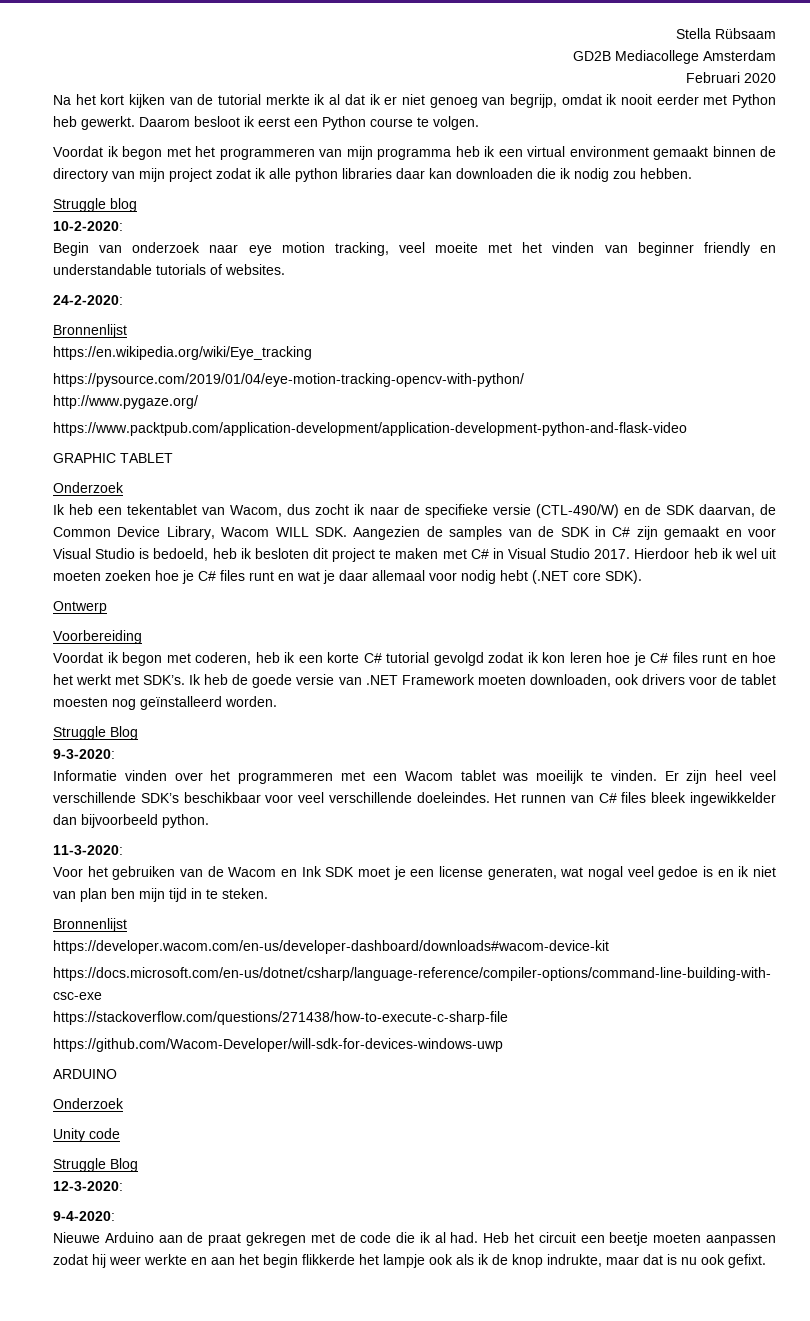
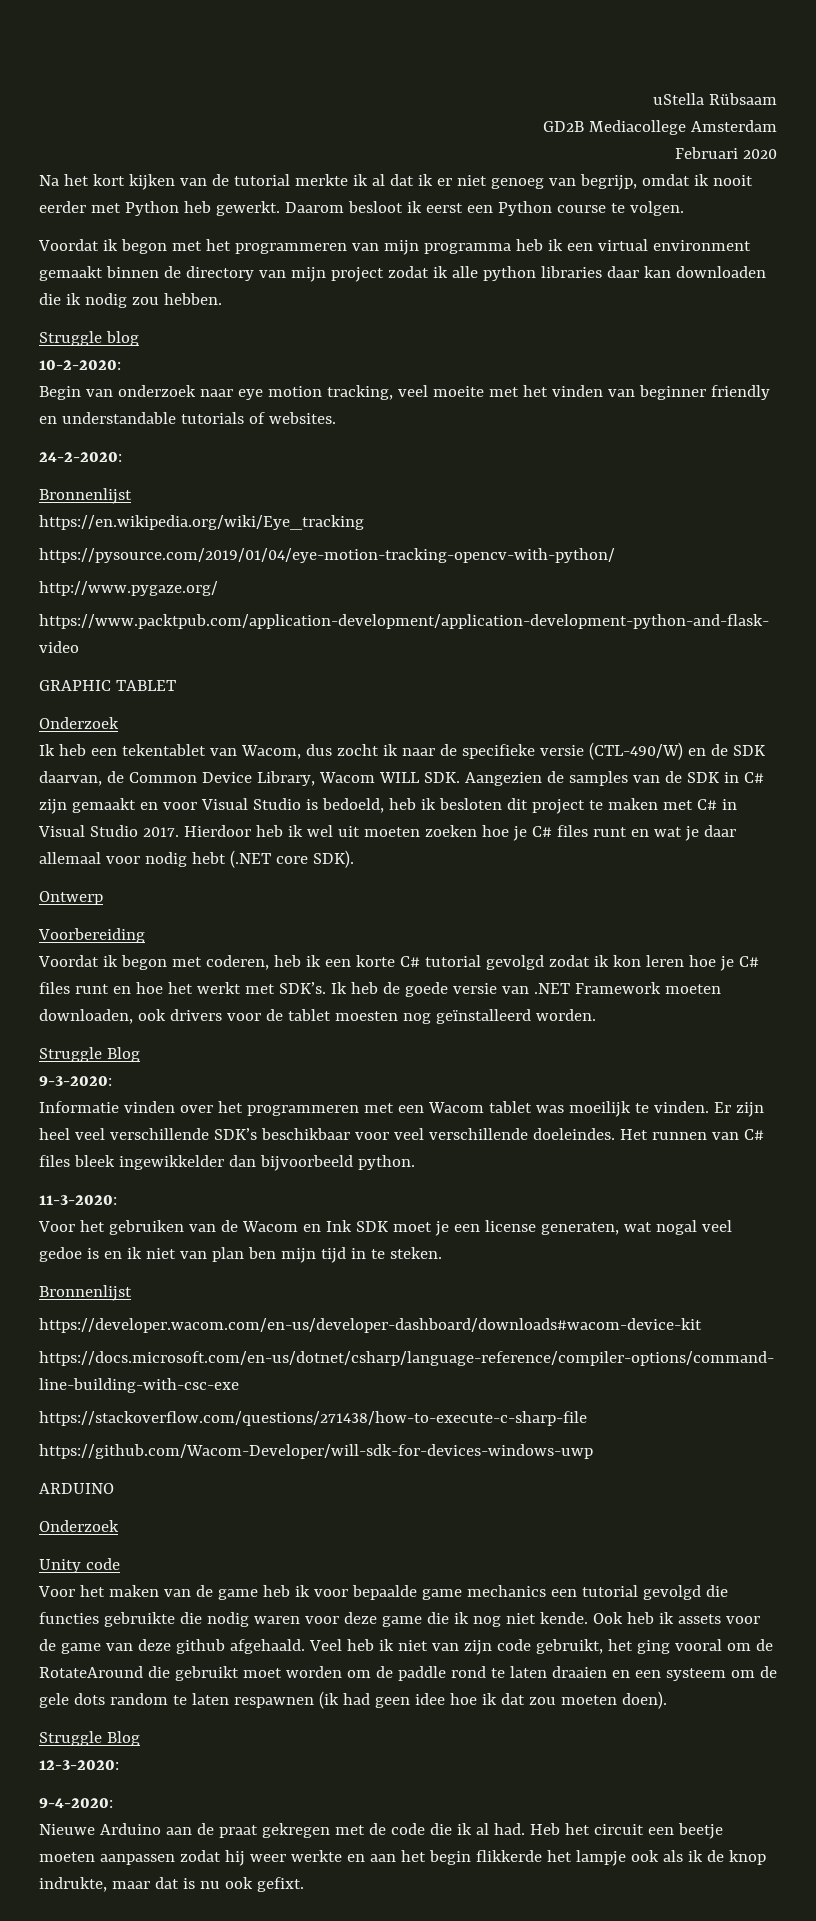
- Stella Rübsaam
+ uStella Rübsaam
+ Voor het maken van de game heb ik voor bepaalde game mechanics een tutorial gevolgd die functies gebruikte die nodig waren voor deze game die ik nog niet kende. Ook heb ik assets voor de game van deze github afgehaald. Veel heb ik niet van zijn code gebruikt, het ging vooral om de RotateAround die gebruikt moet worden om de paddle rond te laten draaien en een systeem om de gele dots random te laten respawnen (ik had geen idee hoe ik dat zou moeten doen).

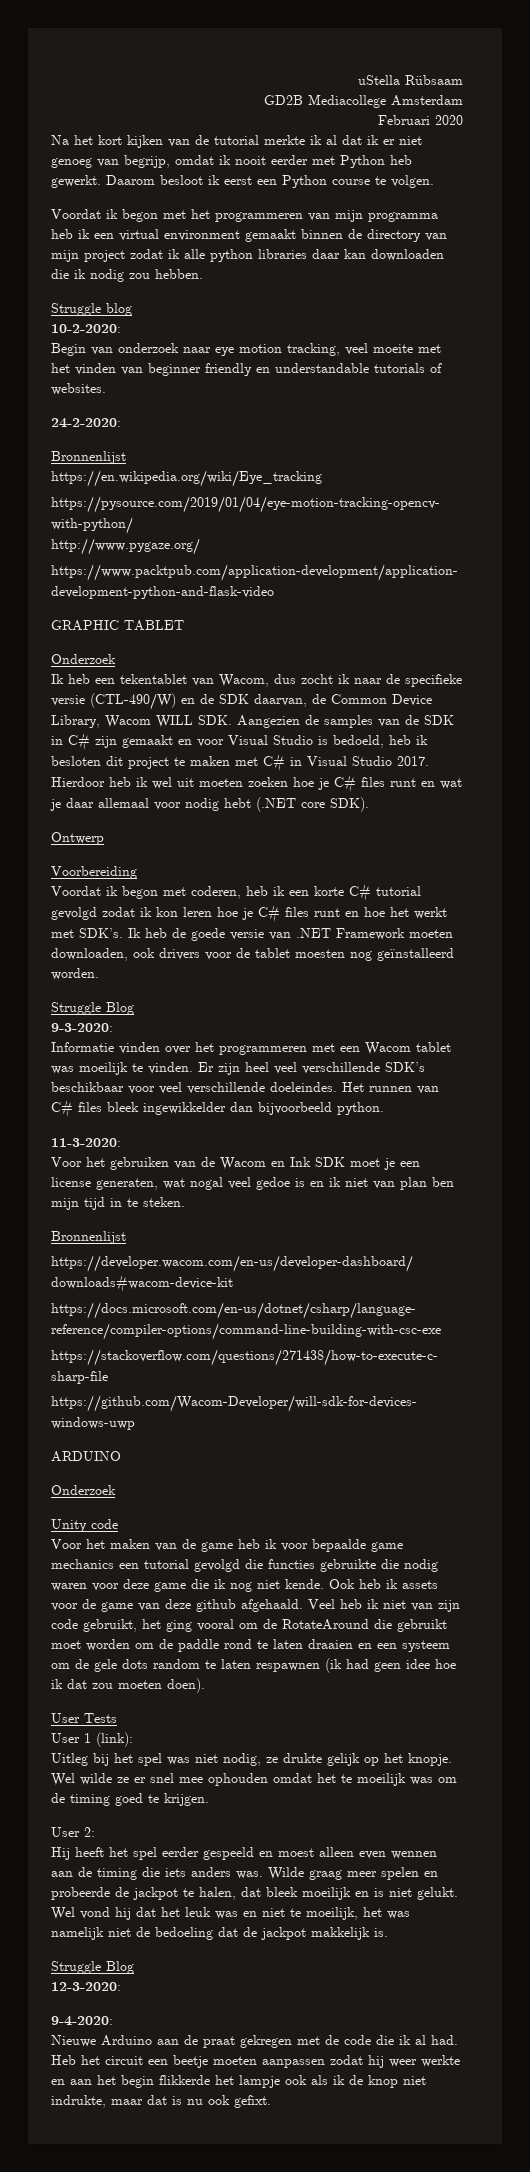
+ User Tests
+ User 1 (link):
+ Uitleg bij het spel was niet nodig, ze drukte gelijk op het knopje. Wel wilde ze er snel mee ophouden omdat het te moeilijk was om de timing goed te krijgen.
+ User 2:
+ Hij heeft het spel eerder gespeeld en moest alleen even wennen aan de timing die iets anders was. Wilde graag meer spelen en probeerde de jackpot te halen, dat bleek moeilijk en is niet gelukt. Wel vond hij dat het leuk was en niet te moeilijk, het was namelijk niet de bedoeling dat de jackpot makkelijk is.
- Heb het circuit een beetje moeten aanpassen zodat hij weer werkte en aan het begin flikkerde het lampje ook als ik de knop indrukte, maar dat is nu ook gefixt.
+ Heb het circuit een beetje moeten aanpassen zodat hij weer werkte en aan het begin flikkerde het lampje ook als ik de knop niet indrukte, maar dat is nu ook gefixt.

